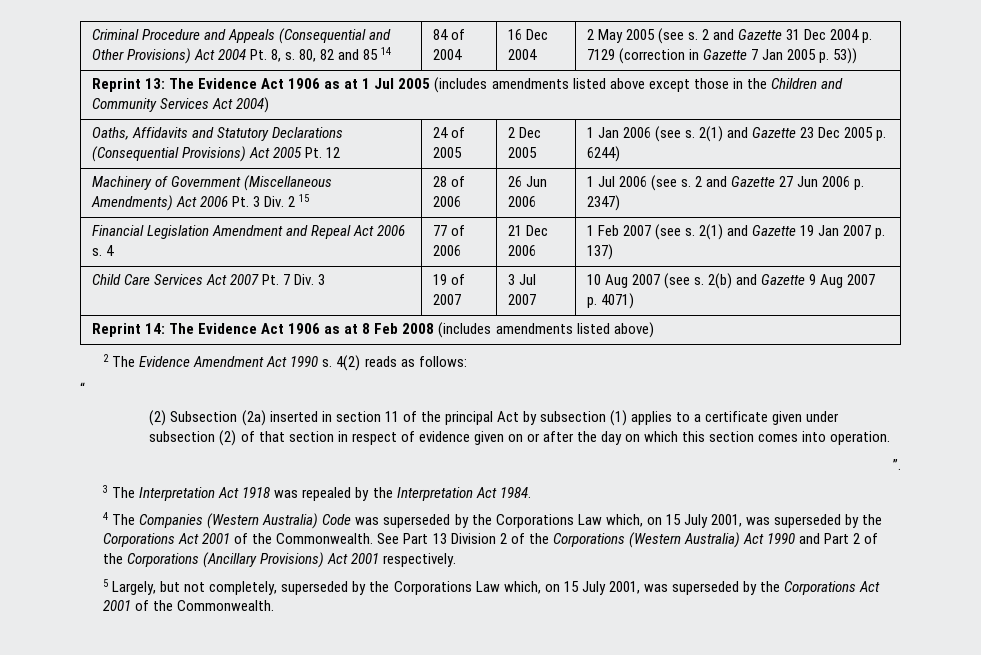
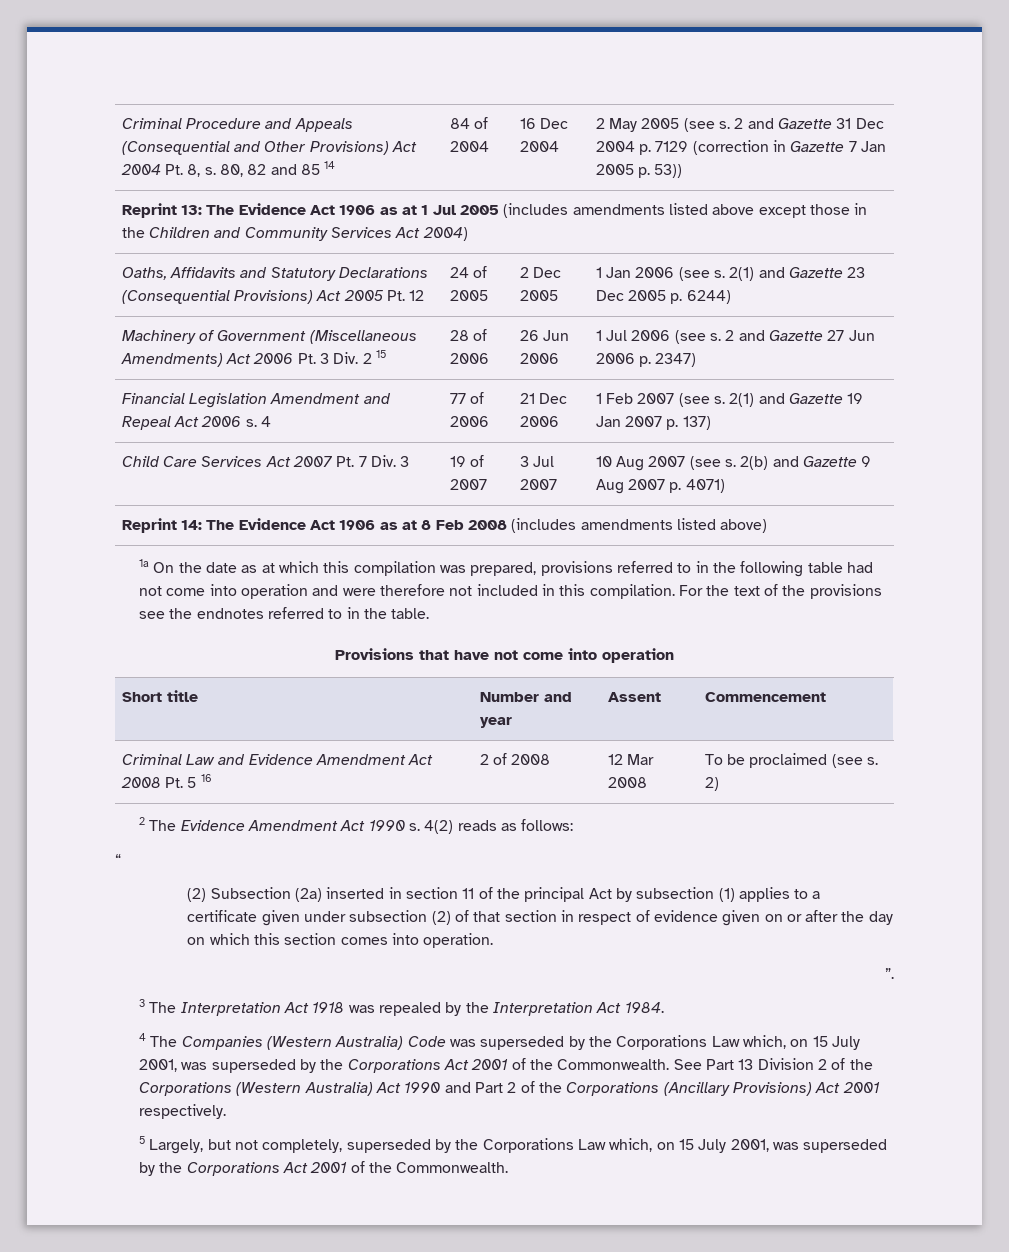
+ 1a On the date as at which this compilation was prepared, provisions referred to in the following table had not come into operation and were therefore not included in this compilation. For the text of the provisions see the endnotes referred to in the table.
+ Provisions that have not come into operation
+ Short title | Number and year | Assent | Commencement
+ Criminal Law and Evidence Amendment Act 2008 Pt. 5 16 | 2 of 2008 | 12 Mar 2008 | To be proclaimed (see s. 2)

